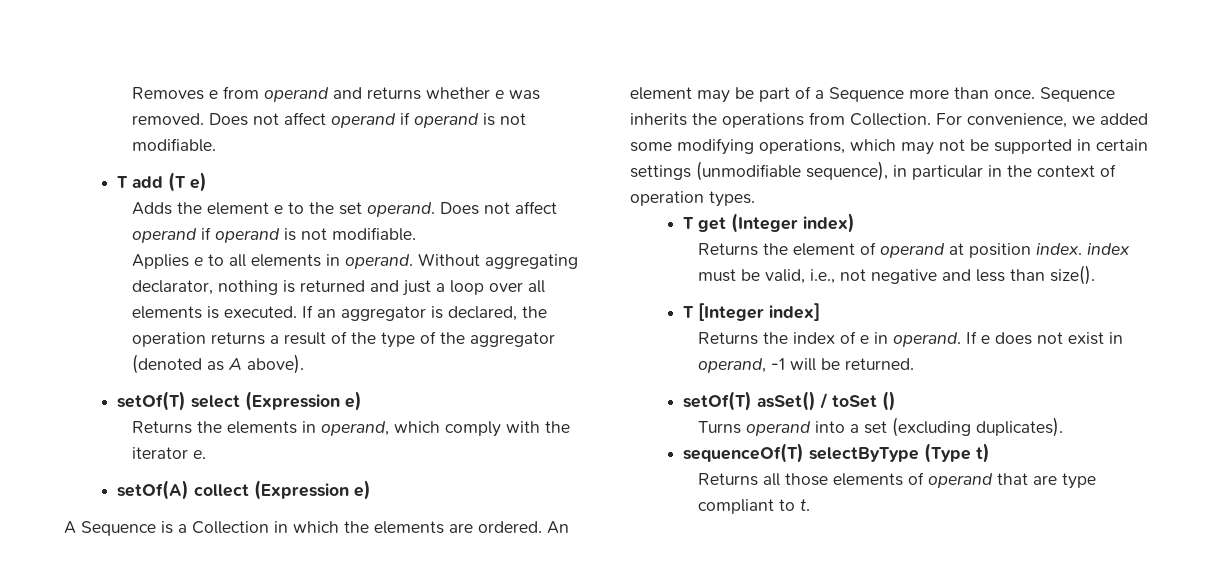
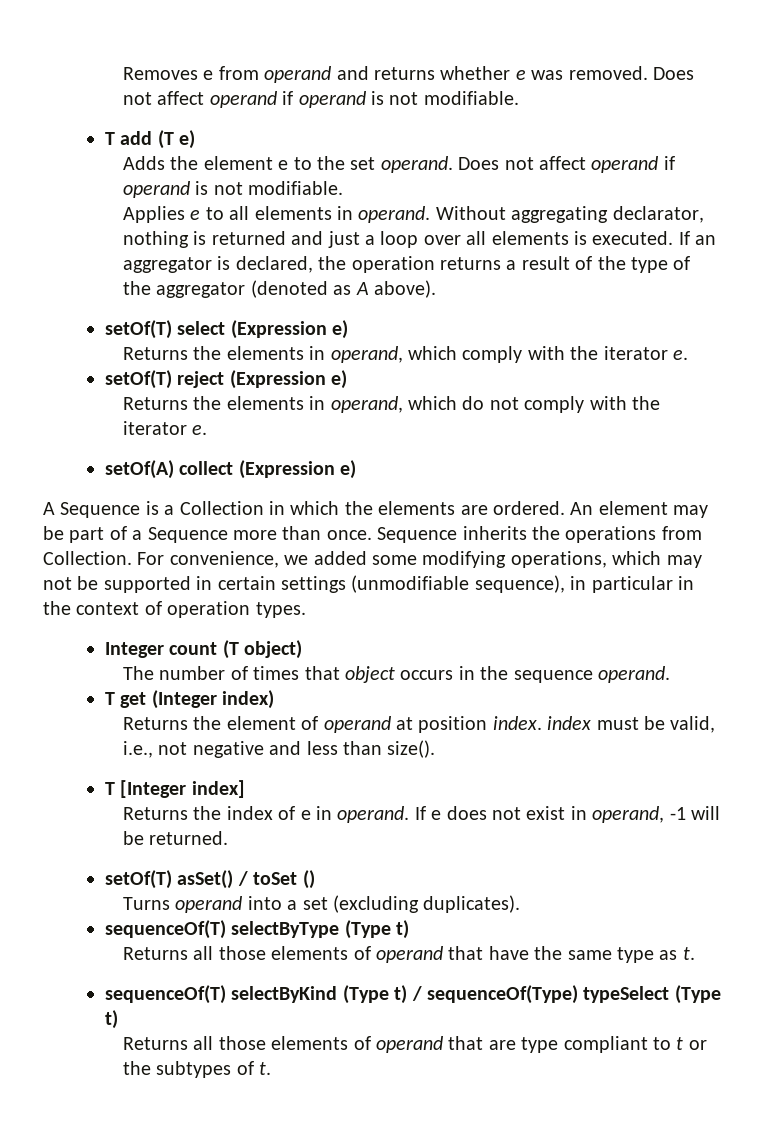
+ setOf(T) reject (Expression e)
+ Returns the elements in operand, which do not comply with the iterator e.
+ Integer count (T object)
+ The number of times that object occurs in the sequence operand.
+ Returns all those elements of operand that have the same type as t.
+ sequenceOf(T) selectByKind (Type t) / sequenceOf(Type) typeSelect (Type t)
- Returns all those elements of operand that are type compliant to t.
+ Returns all those elements of operand that are type compliant to t or the subtypes of t.

